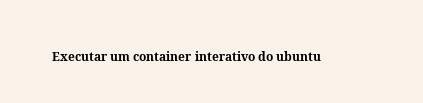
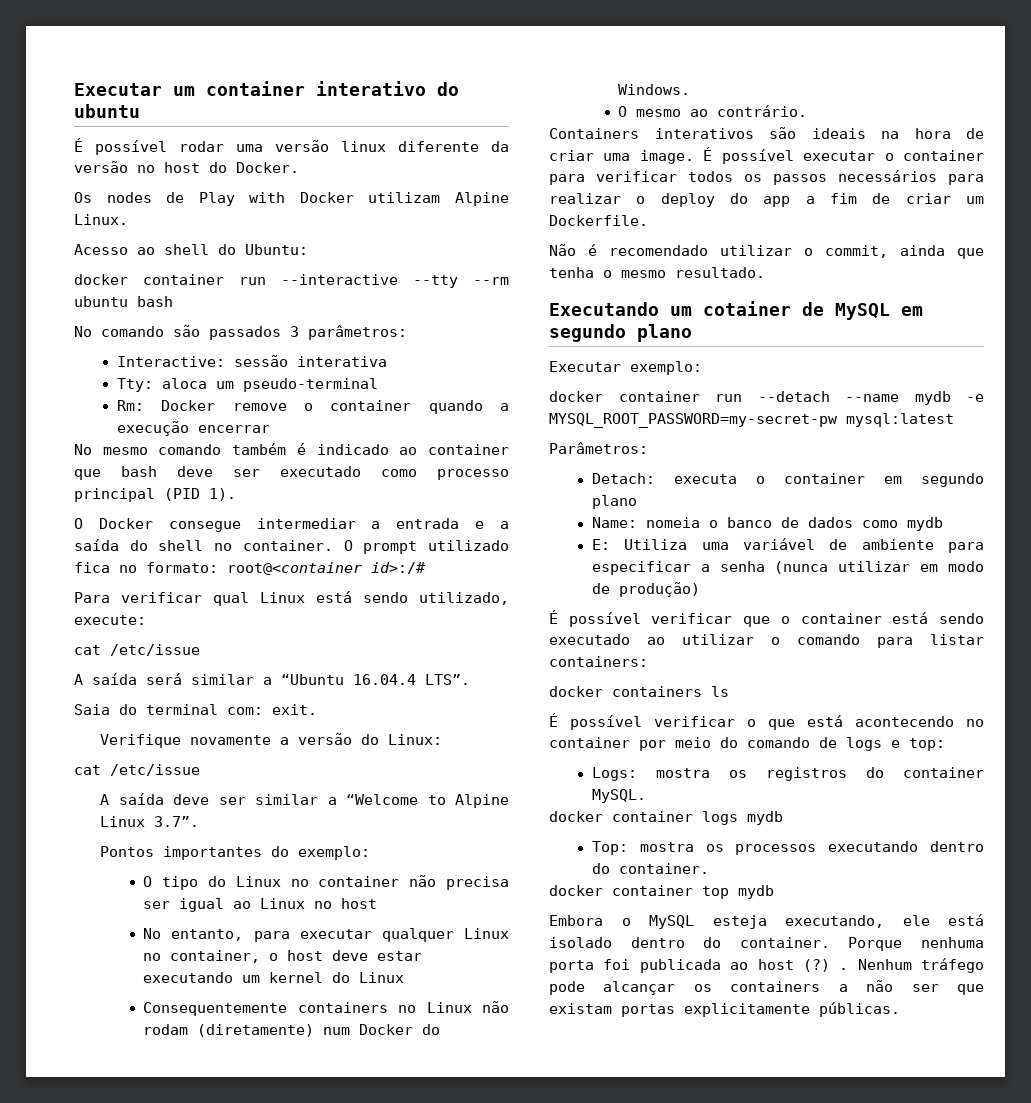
+ É possível rodar uma versão linux diferente da versão no host do Docker.
+ Os nodes de Play with Docker utilizam Alpine Linux.
+ Acesso ao shell do Ubuntu:
+ docker container run --interactive --tty --rm ubuntu bash
+ No comando são passados 3 parâmetros:
+ Interactive: sessão interativa
+ Tty: aloca um pseudo-terminal
+ Rm: Docker remove o container quando a execução encerrar
+ No mesmo comando também é indicado ao container que bash deve ser executado como processo principal (PID 1).
+ O Docker consegue intermediar a entrada e a saída do shell no container. O prompt utilizado fica no formato: root@<container id>:/#
+ Para verificar qual Linux está sendo utilizado, execute:
+ cat /etc/issue
+ A saída será similar a “Ubuntu 16.04.4 LTS”.
+ Saia do terminal com: exit.
+ Verifique novamente a versão do Linux:
+ cat /etc/issue
+ A saída deve ser similar a “Welcome to Alpine Linux 3.7”.
+ Pontos importantes do exemplo:
+ O tipo do Linux no container não precisa ser igual ao Linux no host
+ No entanto, para executar qualquer Linux no container, o host deve estar executando um kernel do Linux
+ Consequentemente containers no Linux não rodam (diretamente) num Docker do Windows.
+ O mesmo ao contrário.
+ Containers interativos são ideais na hora de criar uma image. É possível executar o container para verificar todos os passos necessários para realizar o deploy do app a fim de criar um Dockerfile.
+ Não é recomendado utilizar o commit, ainda que tenha o mesmo resultado.
+ Executando um cotainer de MySQL em segundo plano
+ Executar exemplo:
+ docker container run --detach --name mydb -e MYSQL_ROOT_PASSWORD=my-secret-pw mysql:latest
+ Parâmetros:
+ Detach: executa o container em segundo plano
+ Name: nomeia o banco de dados como mydb
+ E: Utiliza uma variável de ambiente para especificar a senha (nunca utilizar em modo de produção)
+ É possível verificar que o container está sendo executado ao utilizar o comando para listar containers:
+ docker containers ls
+ É possível verificar o que está acontecendo no container por meio do comando de logs e top:
+ Logs: mostra os registros do container MySQL.
+ docker container logs mydb
+ Top: mostra os processos executando dentro do container.
+ docker container top mydb
+ Embora o MySQL esteja executando, ele está isolado dentro do container. Porque nenhuma porta foi publicada ao host (?) . Nenhum tráfego pode alcançar os containers a não ser que existam portas explicitamente públicas.

